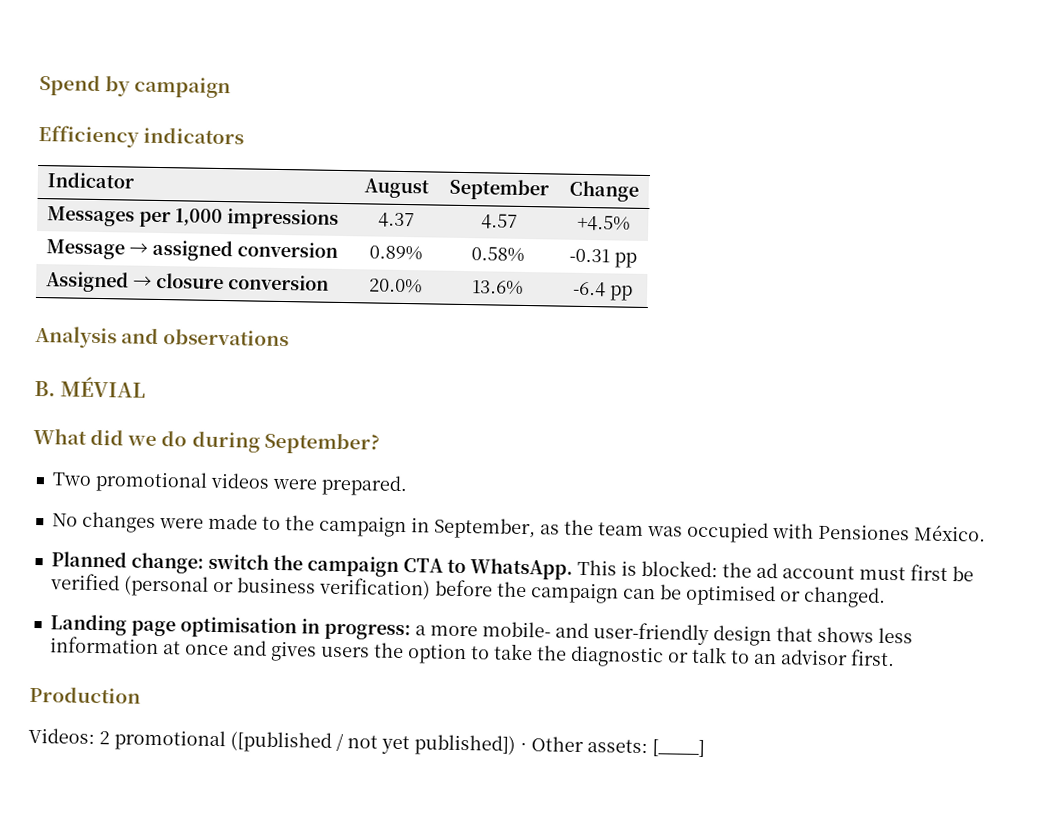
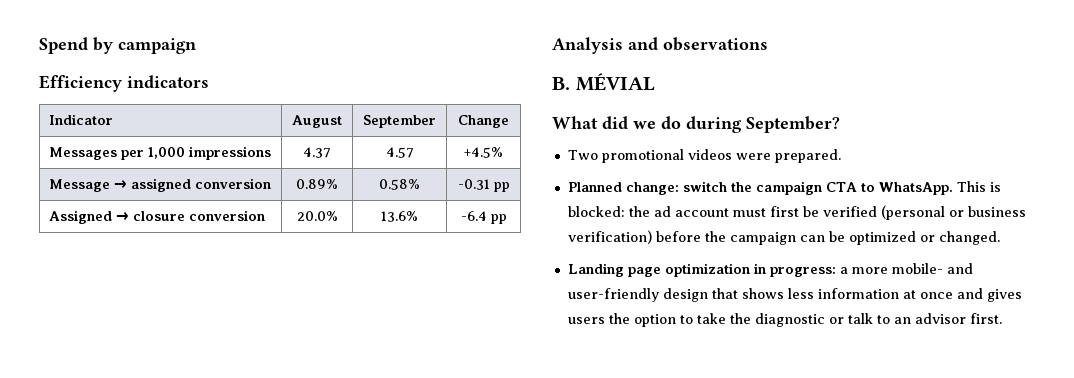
- No changes were made to the campaign in September, as the team was occupied with Pensiones México.
- This is blocked: the ad account must first be verified (personal or business verification) before the campaign can be optimised or changed.
+ This is blocked: the ad account must first be verified (personal or business verification) before the campaign can be optimized or changed.
- Landing page optimisation in progress: a more mobile- and user-friendly design that shows less information at once and gives users the option to take the diagnostic or talk to an advisor first.
+ Landing page optimization in progress: a more mobile- and user-friendly design that shows less information at once and gives users the option to take the diagnostic or talk to an advisor first.
- Production
- Videos: 2 promotional ([published / not yet published]) · Other assets: [____]

